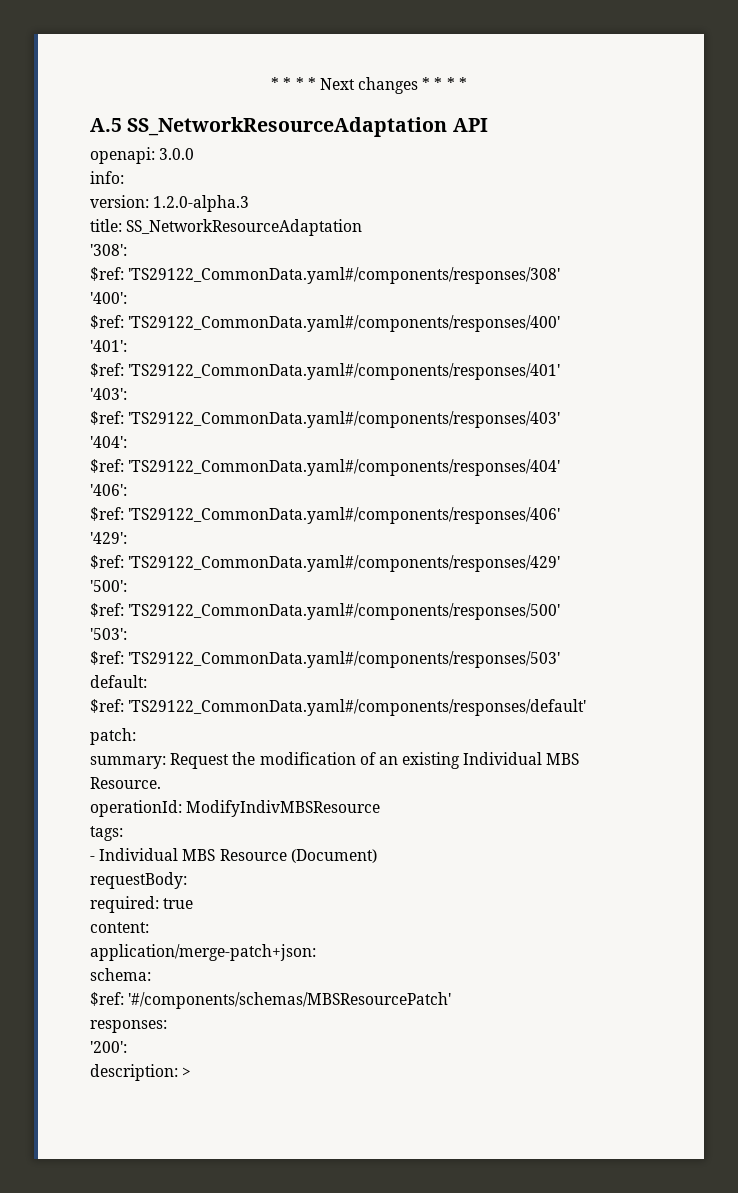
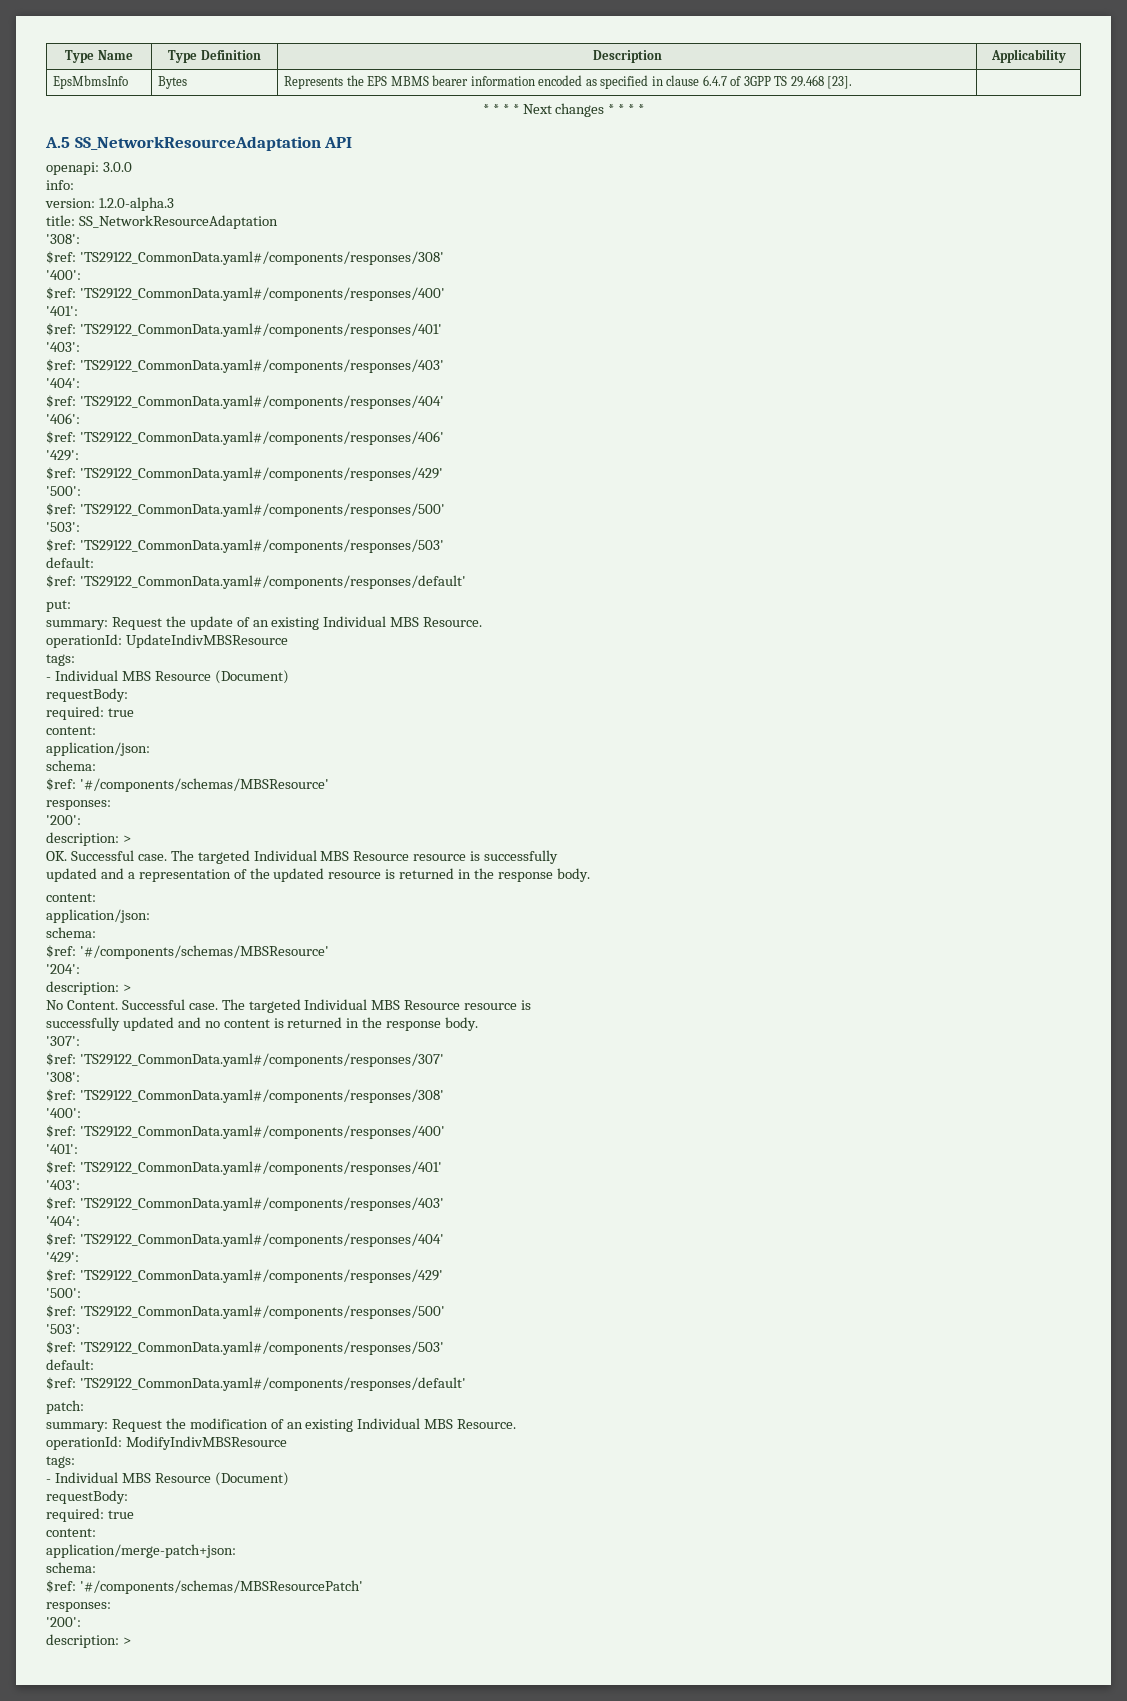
+ Type Name | Type Definition | Description | Applicability
+ EpsMbmsInfo | Bytes | Represents the EPS MBMS bearer information encoded as specified in clause 6.4.7 of 3GPP TS 29.468 [23]. |
+ put:
+ summary: Request the update of an existing Individual MBS Resource.
+ operationId: UpdateIndivMBSResource
+ tags:
+ - Individual MBS Resource (Document)
+ requestBody:
+ required: true
+ content:
+ application/json:
+ schema:
+ $ref: '#/components/schemas/MBSResource'
+ responses:
+ '200':
+ description: >
+ OK. Successful case. The targeted Individual MBS Resource resource is successfully
+ updated and a representation of the updated resource is returned in the response body.
+ content:
+ application/json:
+ schema:
+ $ref: '#/components/schemas/MBSResource'
+ '204':
+ description: >
+ No Content. Successful case. The targeted Individual MBS Resource resource is
+ successfully updated and no content is returned in the response body.
+ '307':
+ $ref: 'TS29122_CommonData.yaml#/components/responses/307'
+ '308':
+ $ref: 'TS29122_CommonData.yaml#/components/responses/308'
+ '400':
+ $ref: 'TS29122_CommonData.yaml#/components/responses/400'
+ '401':
+ $ref: 'TS29122_CommonData.yaml#/components/responses/401'
+ '403':
+ $ref: 'TS29122_CommonData.yaml#/components/responses/403'
+ '404':
+ $ref: 'TS29122_CommonData.yaml#/components/responses/404'
+ '429':
+ $ref: 'TS29122_CommonData.yaml#/components/responses/429'
+ '500':
+ $ref: 'TS29122_CommonData.yaml#/components/responses/500'
+ '503':
+ $ref: 'TS29122_CommonData.yaml#/components/responses/503'
+ default:
+ $ref: 'TS29122_CommonData.yaml#/components/responses/default'

